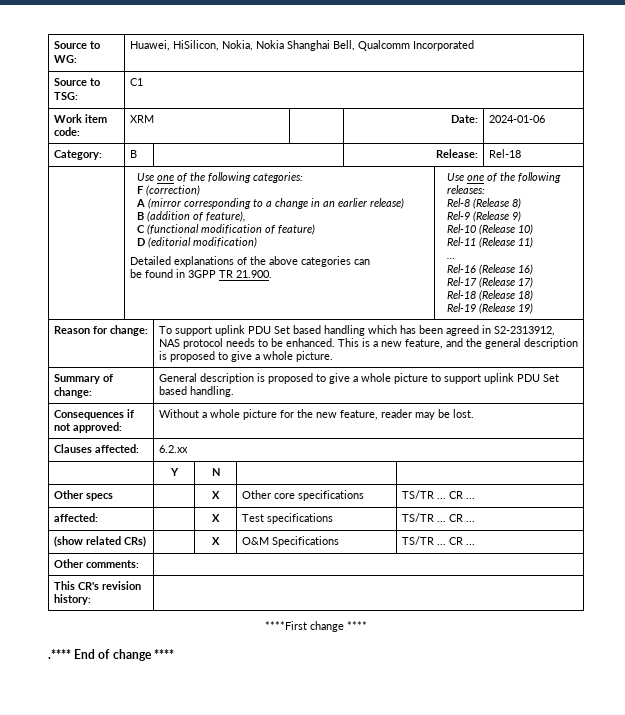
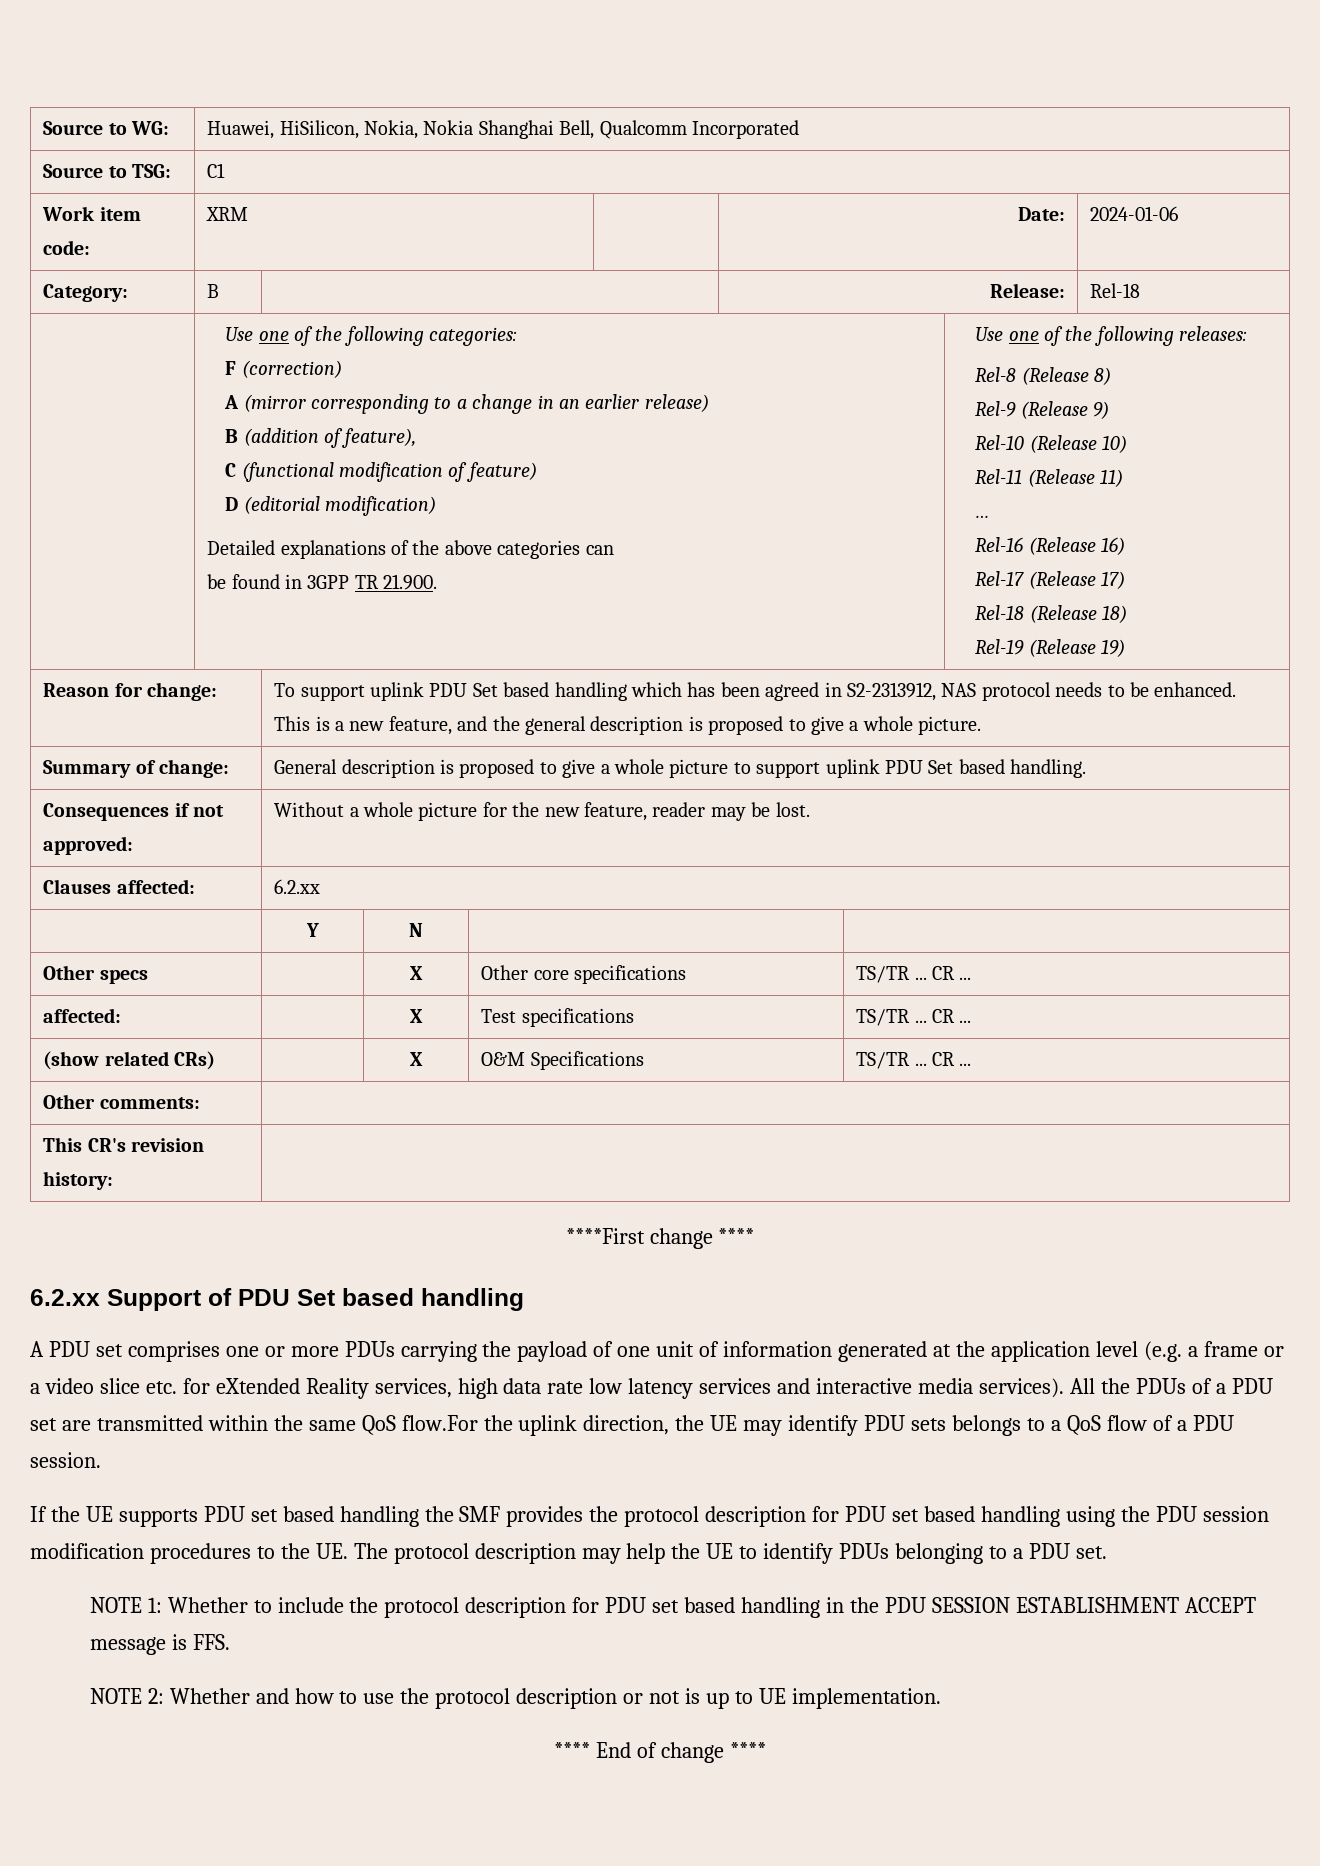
- .**** End of change ****
+ 6.2.xx Support of PDU Set based handling
+ A PDU set comprises one or more PDUs carrying the payload of one unit of information generated at the application level (e.g. a frame or a video slice etc. for eXtended Reality services, high data rate low latency services and interactive media services). All the PDUs of a PDU set are transmitted within the same QoS flow.For the uplink direction, the UE may identify PDU sets belongs to a QoS flow of a PDU session.
+ If the UE supports PDU set based handling the SMF provides the protocol description for PDU set based handling using the PDU session modification procedures to the UE. The protocol description may help the UE to identify PDUs belonging to a PDU set.
+ NOTE 1: Whether to include the protocol description for PDU set based handling in the PDU SESSION ESTABLISHMENT ACCEPT message is FFS.
+ NOTE 2: Whether and how to use the protocol description or not is up to UE implementation.
+ **** End of change ****

